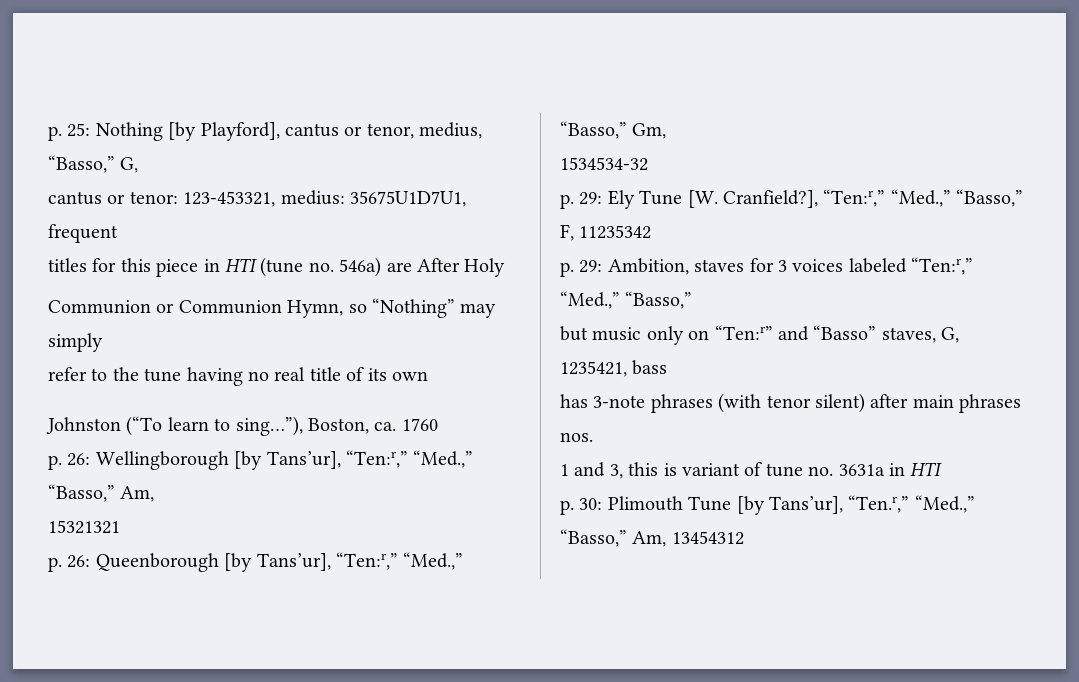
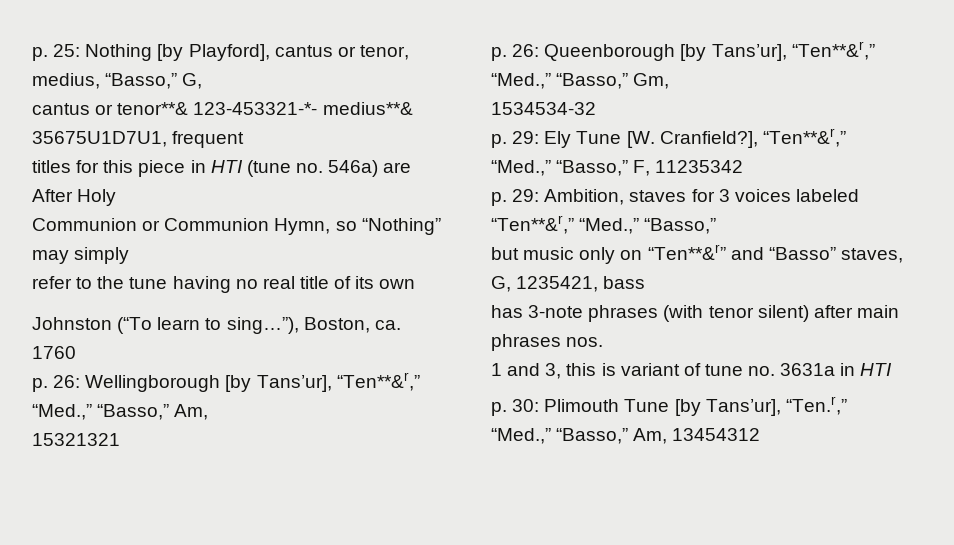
- cantus or tenor: 123-453321, medius: 35675U1D7U1, frequent
+ cantus or tenor**& 123-453321-*- medius**& 35675U1D7U1, frequent
- p. 26: Wellingborough [by Tans’ur], “Ten:r,” “Med.,” “Basso,” Am,
+ p. 26: Wellingborough [by Tans’ur], “Ten**&r,” “Med.,” “Basso,” Am,
- p. 26: Queenborough [by Tans’ur], “Ten:r,” “Med.,” “Basso,” Gm,
+ p. 26: Queenborough [by Tans’ur], “Ten**&r,” “Med.,” “Basso,” Gm,
- p. 29: Ely Tune [W. Cranfield?], “Ten:r,” “Med.,” “Basso,” F, 11235342
+ p. 29: Ely Tune [W. Cranfield?], “Ten**&r,” “Med.,” “Basso,” F, 11235342
- p. 29: Ambition, staves for 3 voices labeled “Ten:r,” “Med.,” “Basso,”
+ p. 29: Ambition, staves for 3 voices labeled “Ten**&r,” “Med.,” “Basso,”
- but music only on “Ten:r” and “Basso” staves, G, 1235421, bass
+ but music only on “Ten**&r” and “Basso” staves, G, 1235421, bass

